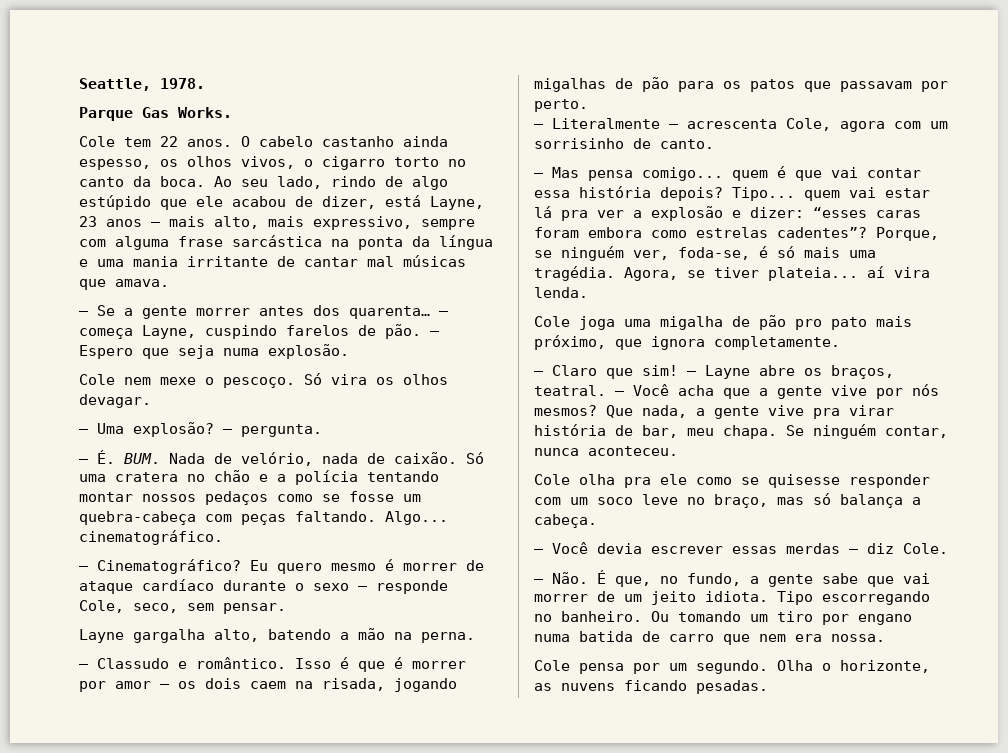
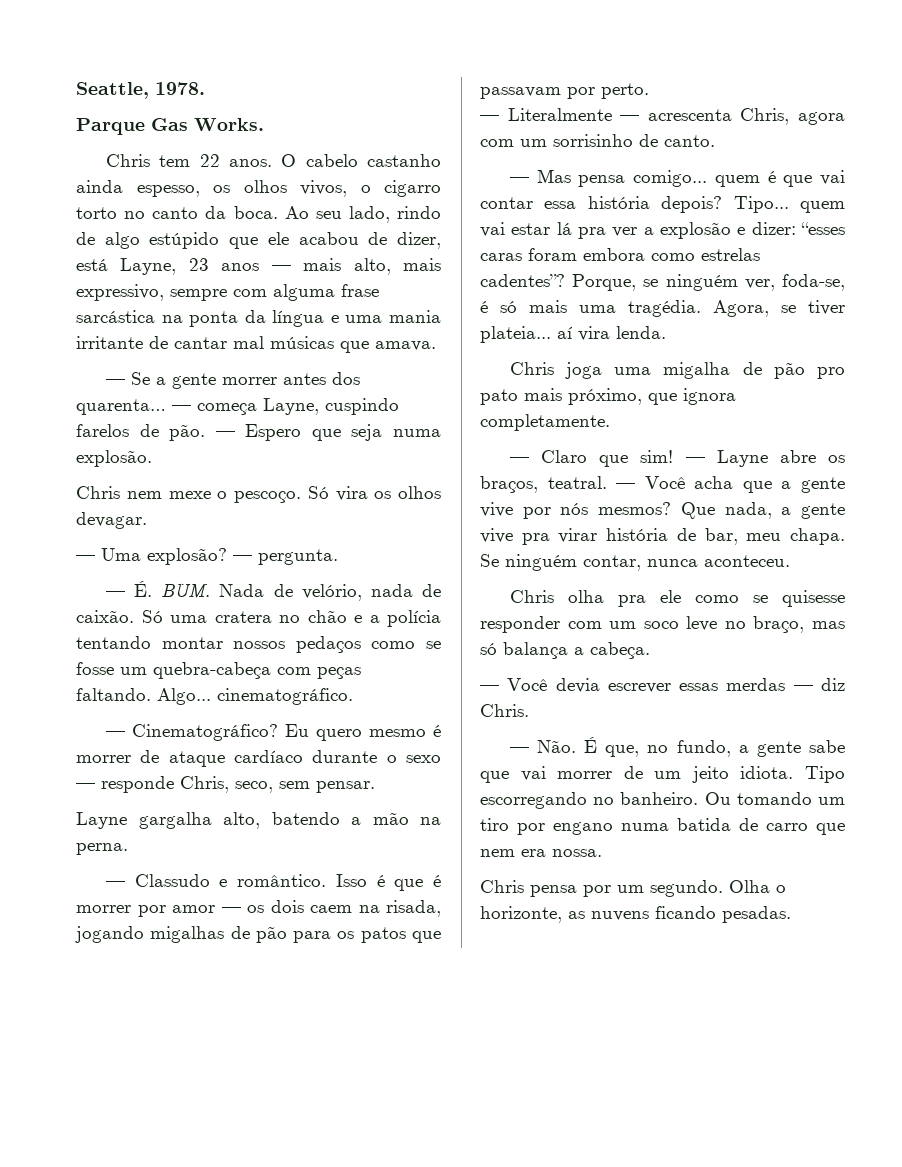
- Cole tem 22 anos.
+ Chris tem 22 anos.
- Cole nem mexe o pescoço.
+ Chris nem mexe o pescoço.
- Eu quero mesmo é morrer de ataque cardíaco durante o sexo — responde Cole, seco, sem pensar.
+ Eu quero mesmo é morrer de ataque cardíaco durante o sexo — responde Chris, seco, sem pensar.
- — Literalmente — acrescenta Cole, agora com um sorrisinho de canto.
+ — Literalmente — acrescenta Chris, agora com um sorrisinho de canto.
- Cole joga uma migalha de pão pro pato mais próximo, que ignora completamente.
+ Chris joga uma migalha de pão pro pato mais próximo, que ignora completamente.
- Cole olha pra ele como se quisesse responder com um soco leve no braço, mas só balança a cabeça.
+ Chris olha pra ele como se quisesse responder com um soco leve no braço, mas só balança a cabeça.
- — Você devia escrever essas merdas — diz Cole.
+ — Você devia escrever essas merdas — diz Chris.
- Cole pensa por um segundo.
+ Chris pensa por um segundo.

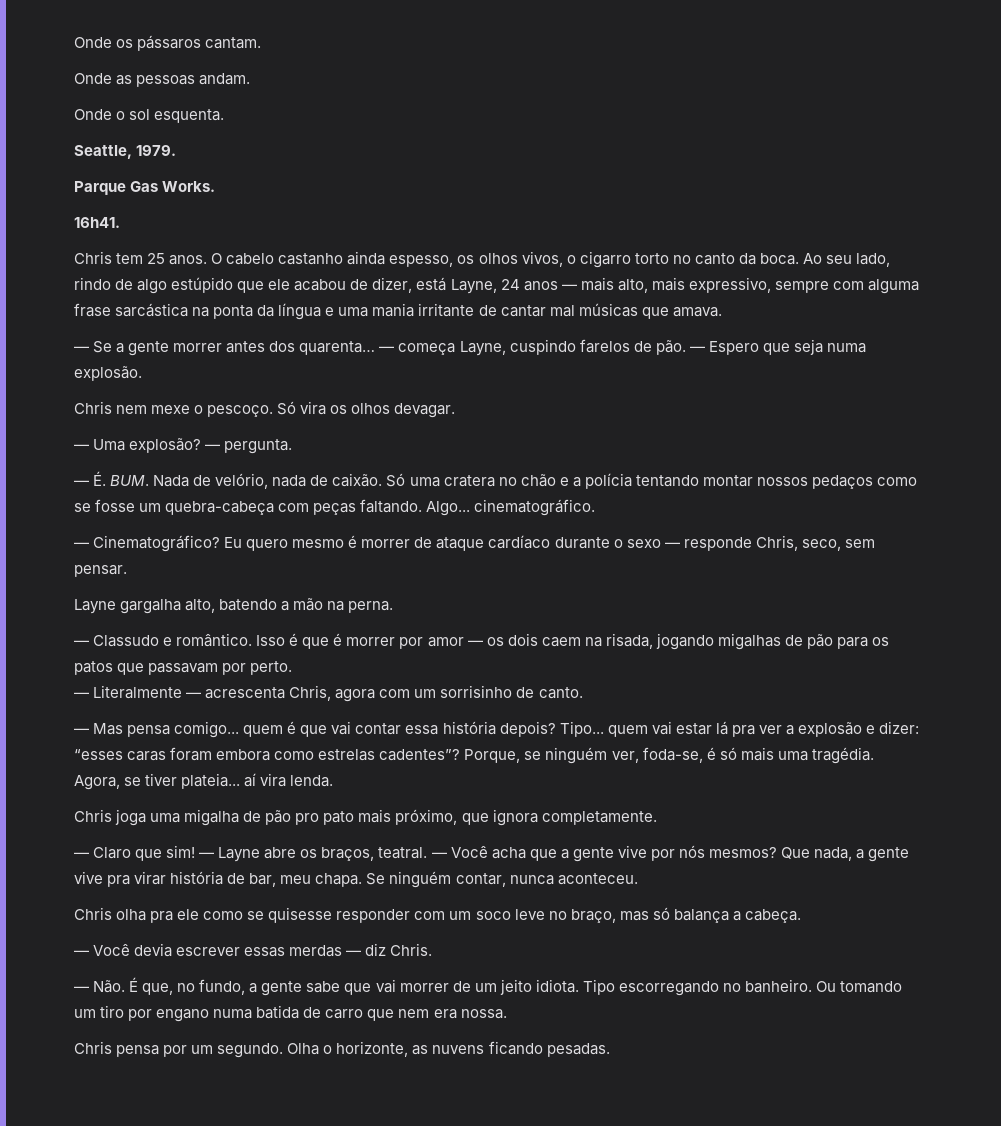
- Seattle, 1978.
+ Onde os pássaros cantam.
+ Onde as pessoas andam.
+ Onde o sol esquenta.
+ Seattle, 1979.
+ 16h41.
- Chris tem 22 anos.
+ Chris tem 25 anos.
- Ao seu lado, rindo de algo estúpido que ele acabou de dizer, está Layne, 23 anos — mais alto, mais expressivo, sempre com alguma frase sarcástica na ponta da língua e uma mania irritante de cantar mal músicas que amava.
+ Ao seu lado, rindo de algo estúpido que ele acabou de dizer, está Layne, 24 anos — mais alto, mais expressivo, sempre com alguma frase sarcástica na ponta da língua e uma mania irritante de cantar mal músicas que amava.

